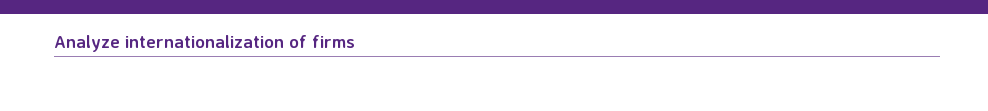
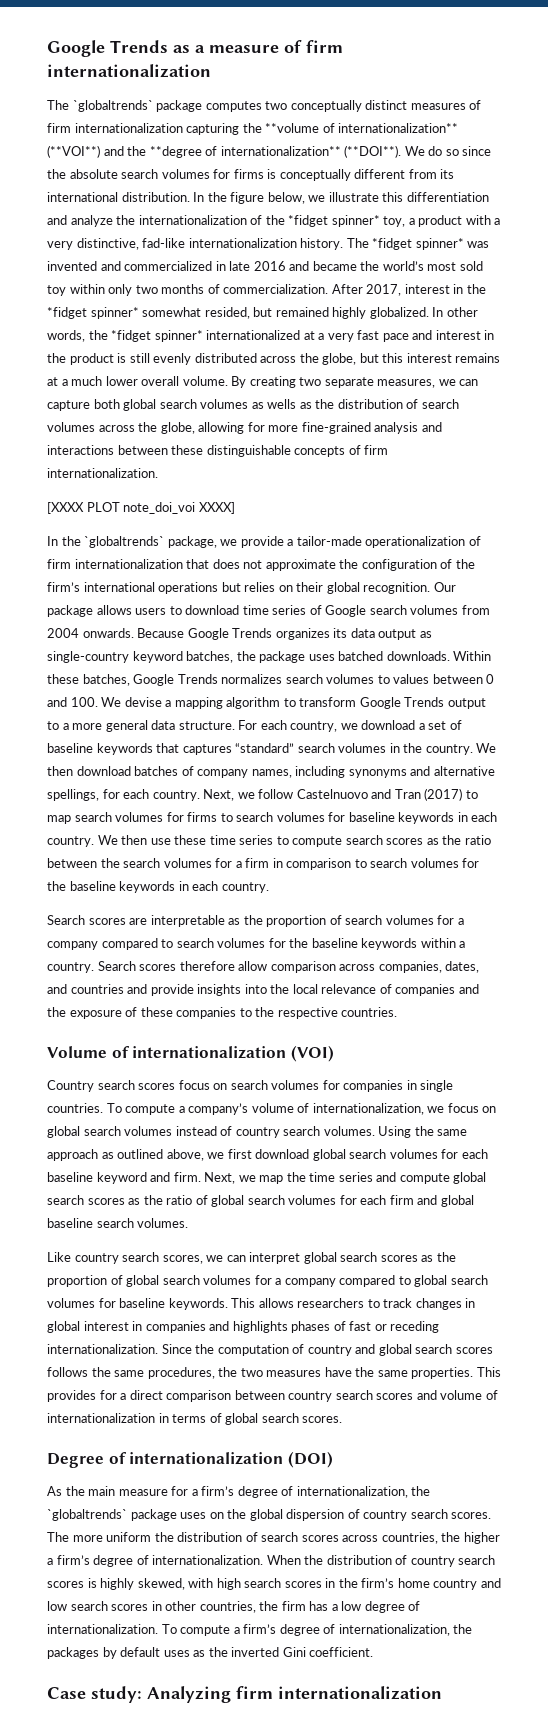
- Analyze internationalization of firms
+ Google Trends as a measure of firm internationalization
+ The `globaltrends` package computes two conceptually distinct measures of firm internationalization capturing the **volume of internationalization** (**VOI**) and the **degree of internationalization** (**DOI**). We do so since the absolute search volumes for firms is conceptually different from its international distribution. In the figure below, we illustrate this differentiation and analyze the internationalization of the *fidget spinner* toy, a product with a very distinctive, fad-like internationalization history. The *fidget spinner* was invented and commercialized in late 2016 and became the world’s most sold toy within only two months of commercialization. After 2017, interest in the *fidget spinner* somewhat resided, but remained highly globalized. In other words, the *fidget spinner* internationalized at a very fast pace and interest in the product is still evenly distributed across the globe, but this interest remains at a much lower overall volume. By creating two separate measures, we can capture both global search volumes as wells as the distribution of search volumes across the globe, allowing for more fine-grained analysis and interactions between these distinguishable concepts of firm internationalization.
+ [XXXX PLOT note_doi_voi XXXX]
+ In the `globaltrends` package, we provide a tailor-made operationalization of firm internationalization that does not approximate the configuration of the firm’s international operations but relies on their global recognition. Our package allows users to download time series of Google search volumes from 2004 onwards. Because Google Trends organizes its data output as single-country keyword batches, the package uses batched downloads. Within these batches, Google Trends normalizes search volumes to values between 0 and 100. We devise a mapping algorithm to transform Google Trends output to a more general data structure. For each country, we download a set of baseline keywords that captures “standard” search volumes in the country. We then download batches of company names, including synonyms and alternative spellings, for each country. Next, we follow Castelnuovo and Tran (2017) to map search volumes for firms to search volumes for baseline keywords in each country. We then use these time series to compute search scores as the ratio between the search volumes for a firm in comparison to search volumes for the baseline keywords in each country.
+ Search scores are interpretable as the proportion of search volumes for a company compared to search volumes for the baseline keywords within a country. Search scores therefore allow comparison across companies, dates, and countries and provide insights into the local relevance of companies and the exposure of these companies to the respective countries.
+ Volume of internationalization (VOI)
+ Country search scores focus on search volumes for companies in single countries. To compute a company’s volume of internationalization, we focus on global search volumes instead of country search volumes. Using the same approach as outlined above, we first download global search volumes for each baseline keyword and firm. Next, we map the time series and compute global search scores as the ratio of global search volumes for each firm and global baseline search volumes.
+ Like country search scores, we can interpret global search scores as the proportion of global search volumes for a company compared to global search volumes for baseline keywords. This allows researchers to track changes in global interest in companies and highlights phases of fast or receding internationalization. Since the computation of country and global search scores follows the same procedures, the two measures have the same properties. This provides for a direct comparison between country search scores and volume of internationalization in terms of global search scores.
+ Degree of internationalization (DOI)
+ As the main measure for a firm’s degree of internationalization, the `globaltrends` package uses on the global dispersion of country search scores. The more uniform the distribution of search scores across countries, the higher a firm’s degree of internationalization. When the distribution of country search scores is highly skewed, with high search scores in the firm’s home country and low search scores in other countries, the firm has a low degree of internationalization. To compute a firm’s degree of internationalization, the packages by default uses as the inverted Gini coefficient.
+ Case study: Analyzing firm internationalization

